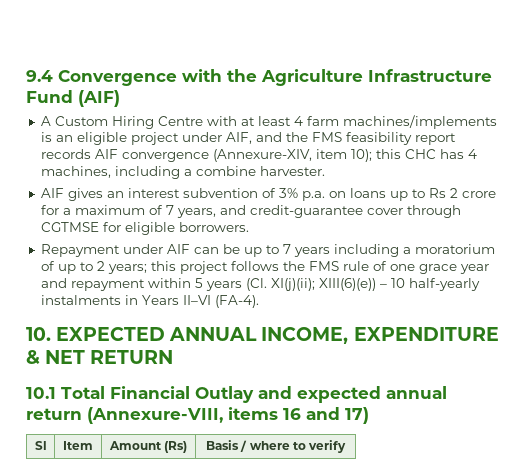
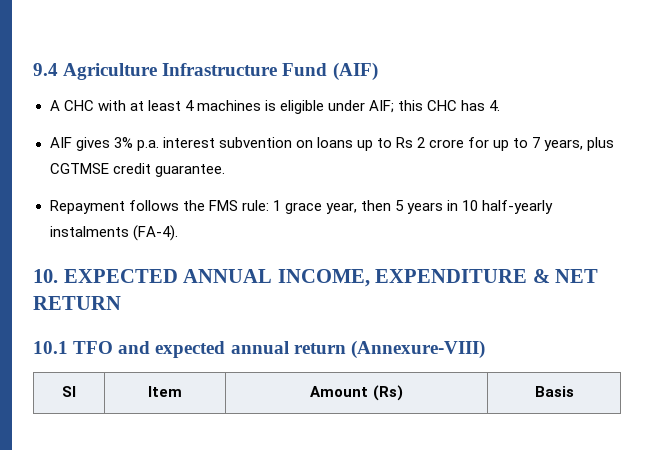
- 9.4 Convergence with the Agriculture Infrastructure Fund (AIF)
+ 9.4 Agriculture Infrastructure Fund (AIF)
- A Custom Hiring Centre with at least 4 farm machines/implements is an eligible project under AIF, and the FMS feasibility report records AIF convergence (Annexure-XIV, item 10); this CHC has 4 machines, including a combine harvester.
- AIF gives an interest subvention of 3% p.a. on loans up to Rs 2 crore for a maximum of 7 years, and credit-guarantee cover through CGTMSE for eligible borrowers.
- Repayment under AIF can be up to 7 years including a moratorium of up to 2 years; this project follows the FMS rule of one grace year and repayment within 5 years (Cl. XI(j)(ii); XIII(6)(e)) – 10 half-yearly instalments in Years II–VI (FA-4).
+ A CHC with at least 4 machines is eligible under AIF; this CHC has 4.
+ AIF gives 3% p.a. interest subvention on loans up to Rs 2 crore for up to 7 years, plus CGTMSE credit guarantee.
+ Repayment follows the FMS rule: 1 grace year, then 5 years in 10 half-yearly instalments (FA-4).
- 10.1 Total Financial Outlay and expected annual return (Annexure-VIII, items 16 and 17)
+ 10.1 TFO and expected annual return (Annexure-VIII)
- Sl | Item | Amount (Rs) | Basis / where to verify
+ Sl | Item | Amount (Rs) | Basis

